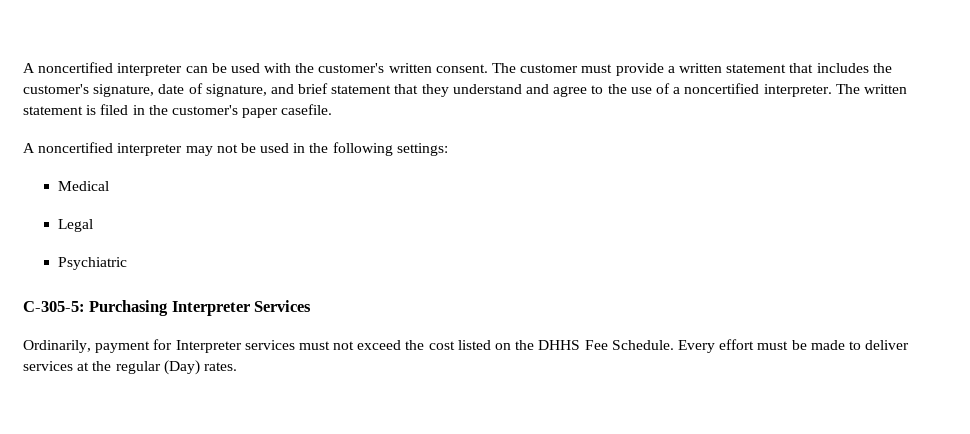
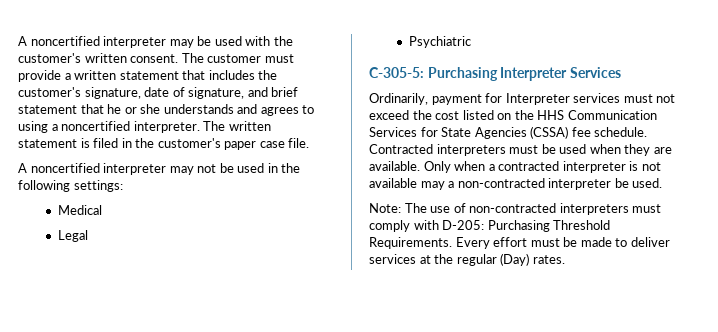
- A noncertified interpreter can be used with the customer's written consent.
+ A noncertified interpreter may be used with the customer's written consent.
- The customer must provide a written statement that includes the customer's signature, date of signature, and brief statement that they understand and agree to the use of a noncertified interpreter.
+ The customer must provide a written statement that includes the customer's signature, date of signature, and brief statement that he or she understands and agrees to using a noncertified interpreter.
- The written statement is filed in the customer's paper casefile.
+ The written statement is filed in the customer's paper case file.
- Ordinarily, payment for Interpreter services must not exceed the cost listed on the DHHS Fee Schedule.
+ Ordinarily, payment for Interpreter services must not exceed the cost listed on the HHS Communication Services for State Agencies (CSSA) fee schedule. Contracted interpreters must be used when they are available. Only when a contracted interpreter is not available may a non-contracted interpreter be used.
+ Note: The use of non-contracted interpreters must comply with D-205: Purchasing Threshold Requirements.

